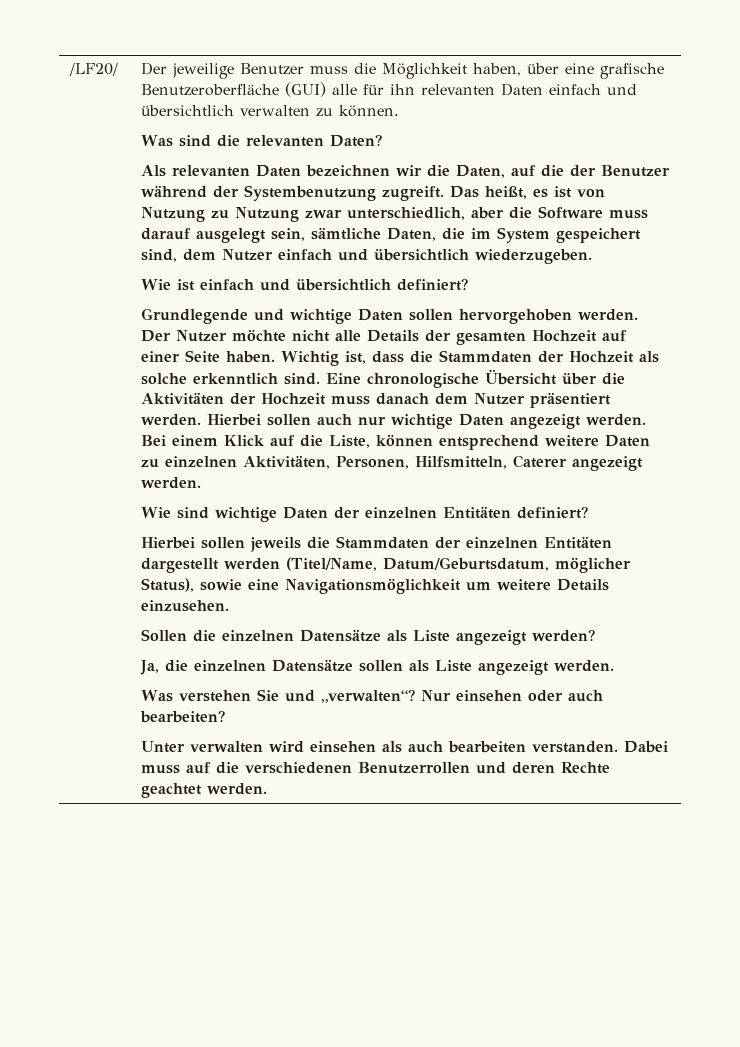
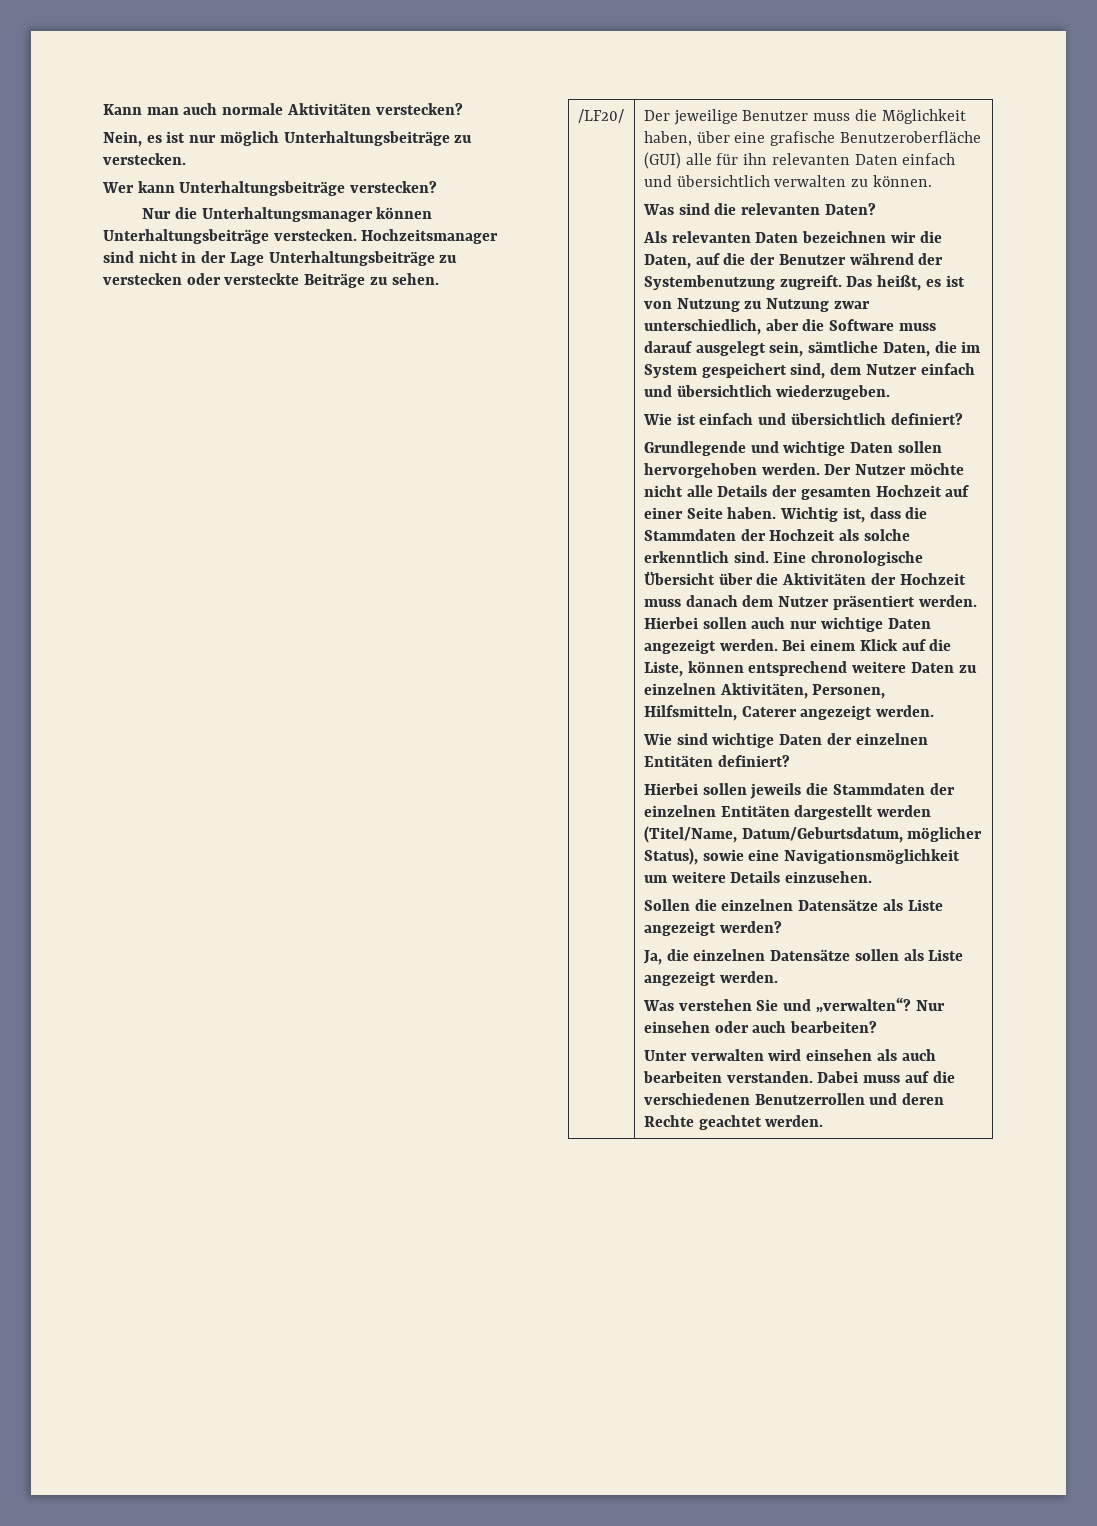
+ Kann man auch normale Aktivitäten verstecken?
+ Nein, es ist nur möglich Unterhaltungsbeiträge zu verstecken.
+ Wer kann Unterhaltungsbeiträge verstecken?
+ Nur die Unterhaltungsmanager können Unterhaltungsbeiträge verstecken. Hochzeitsmanager sind nicht in der Lage Unterhaltungsbeiträge zu verstecken oder versteckte Beiträge zu sehen.

